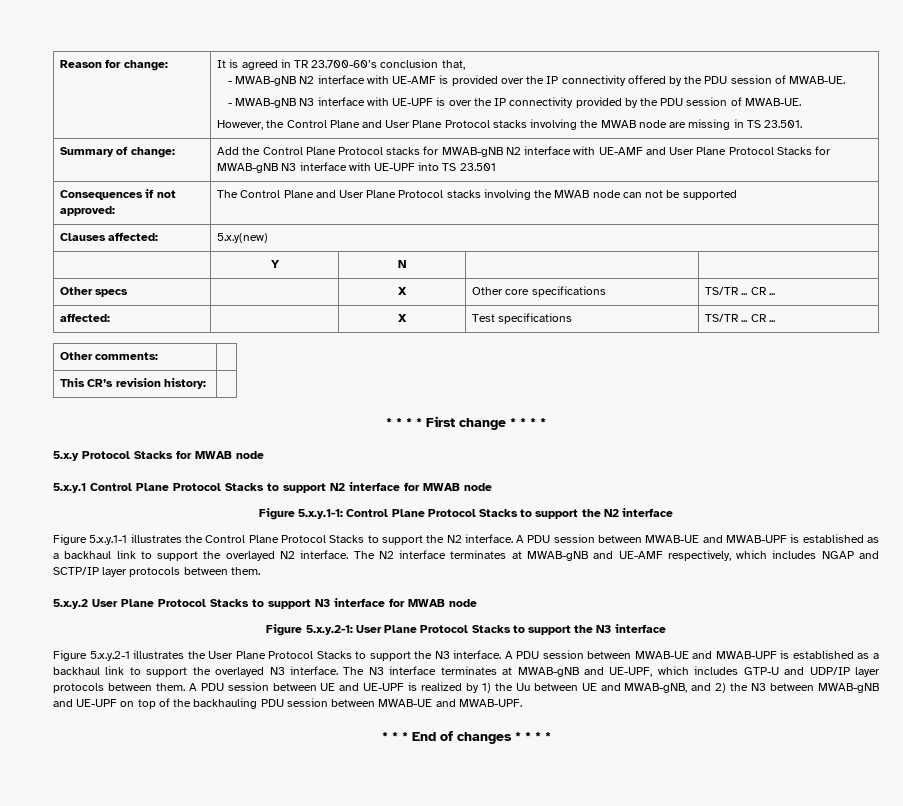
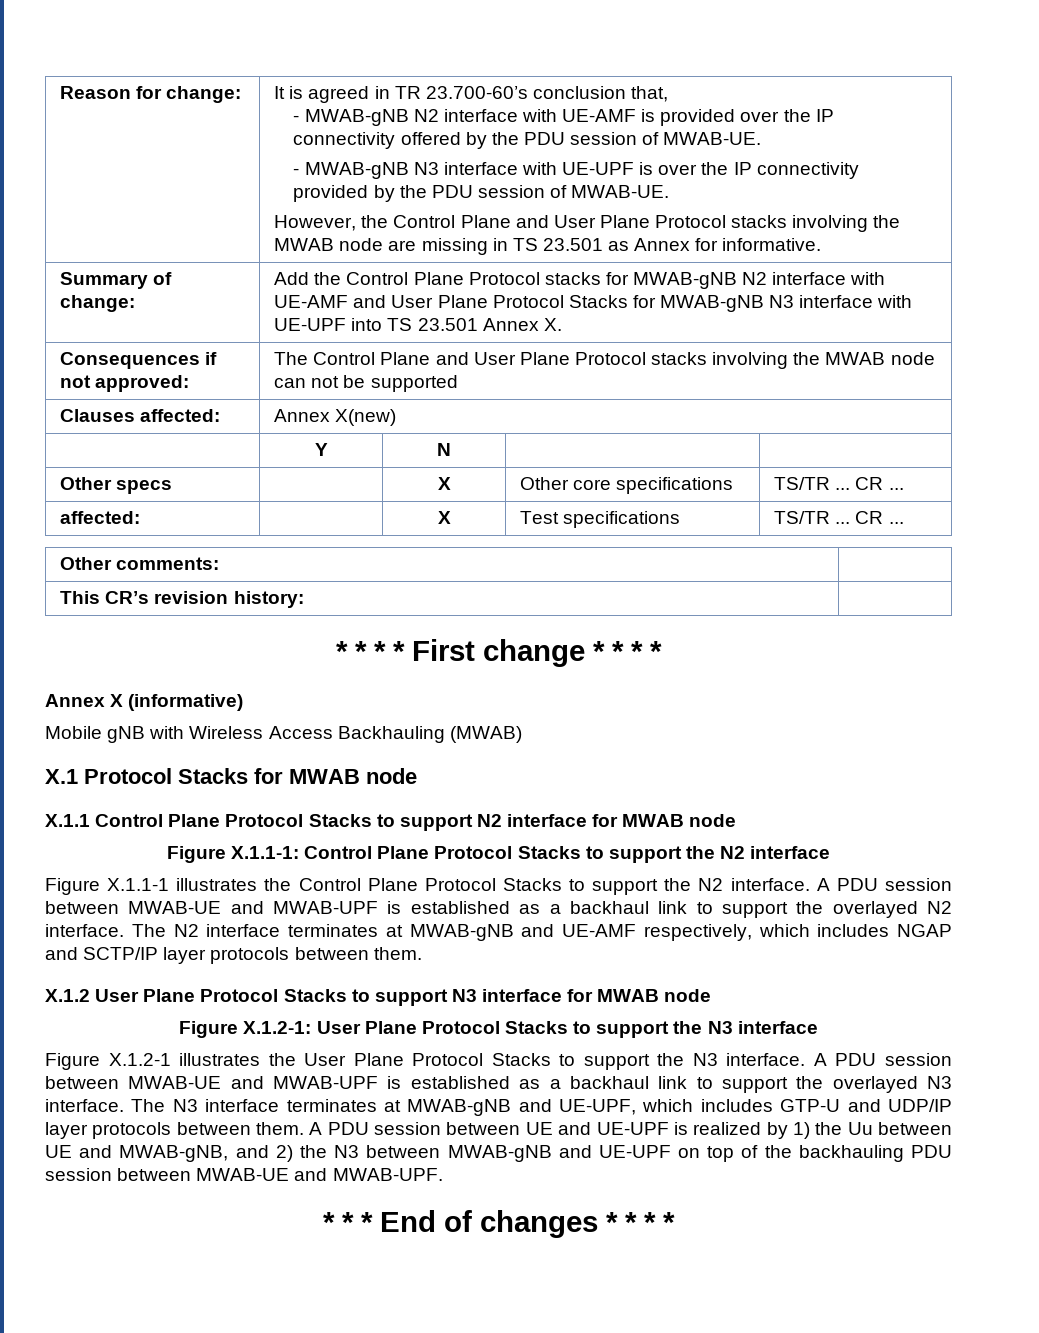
- However, the Control Plane and User Plane Protocol stacks involving the MWAB node are missing in TS 23.501.
+ However, the Control Plane and User Plane Protocol stacks involving the MWAB node are missing in TS 23.501 as Annex for informative.
- Summary of change: | Add the Control Plane Protocol stacks for MWAB-gNB N2 interface with UE-AMF and User Plane Protocol Stacks for MWAB-gNB N3 interface with UE-UPF into TS 23.501
+ Summary of change: | Add the Control Plane Protocol stacks for MWAB-gNB N2 interface with UE-AMF and User Plane Protocol Stacks for MWAB-gNB N3 interface with UE-UPF into TS 23.501 Annex X.
- Clauses affected: | 5.x.y(new)
+ Clauses affected: | Annex X(new)
- 5.x.y Protocol Stacks for MWAB node
+ Annex X (informative)
+ Mobile gNB with Wireless Access Backhauling (MWAB)
+ X.1 Protocol Stacks for MWAB node
- 5.x.y.1 Control Plane Protocol Stacks to support N2 interface for MWAB node
+ X.1.1 Control Plane Protocol Stacks to support N2 interface for MWAB node
- Figure 5.x.y.1-1: Control Plane Protocol Stacks to support the N2 interface
+ Figure X.1.1-1: Control Plane Protocol Stacks to support the N2 interface
- Figure 5.x.y.1-1 illustrates the Control Plane Protocol Stacks to support the N2 interface.
+ Figure X.1.1-1 illustrates the Control Plane Protocol Stacks to support the N2 interface.
- 5.x.y.2 User Plane Protocol Stacks to support N3 interface for MWAB node
+ X.1.2 User Plane Protocol Stacks to support N3 interface for MWAB node
- Figure 5.x.y.2-1: User Plane Protocol Stacks to support the N3 interface
+ Figure X.1.2-1: User Plane Protocol Stacks to support the N3 interface
- Figure 5.x.y.2-1 illustrates the User Plane Protocol Stacks to support the N3 interface.
+ Figure X.1.2-1 illustrates the User Plane Protocol Stacks to support the N3 interface.

